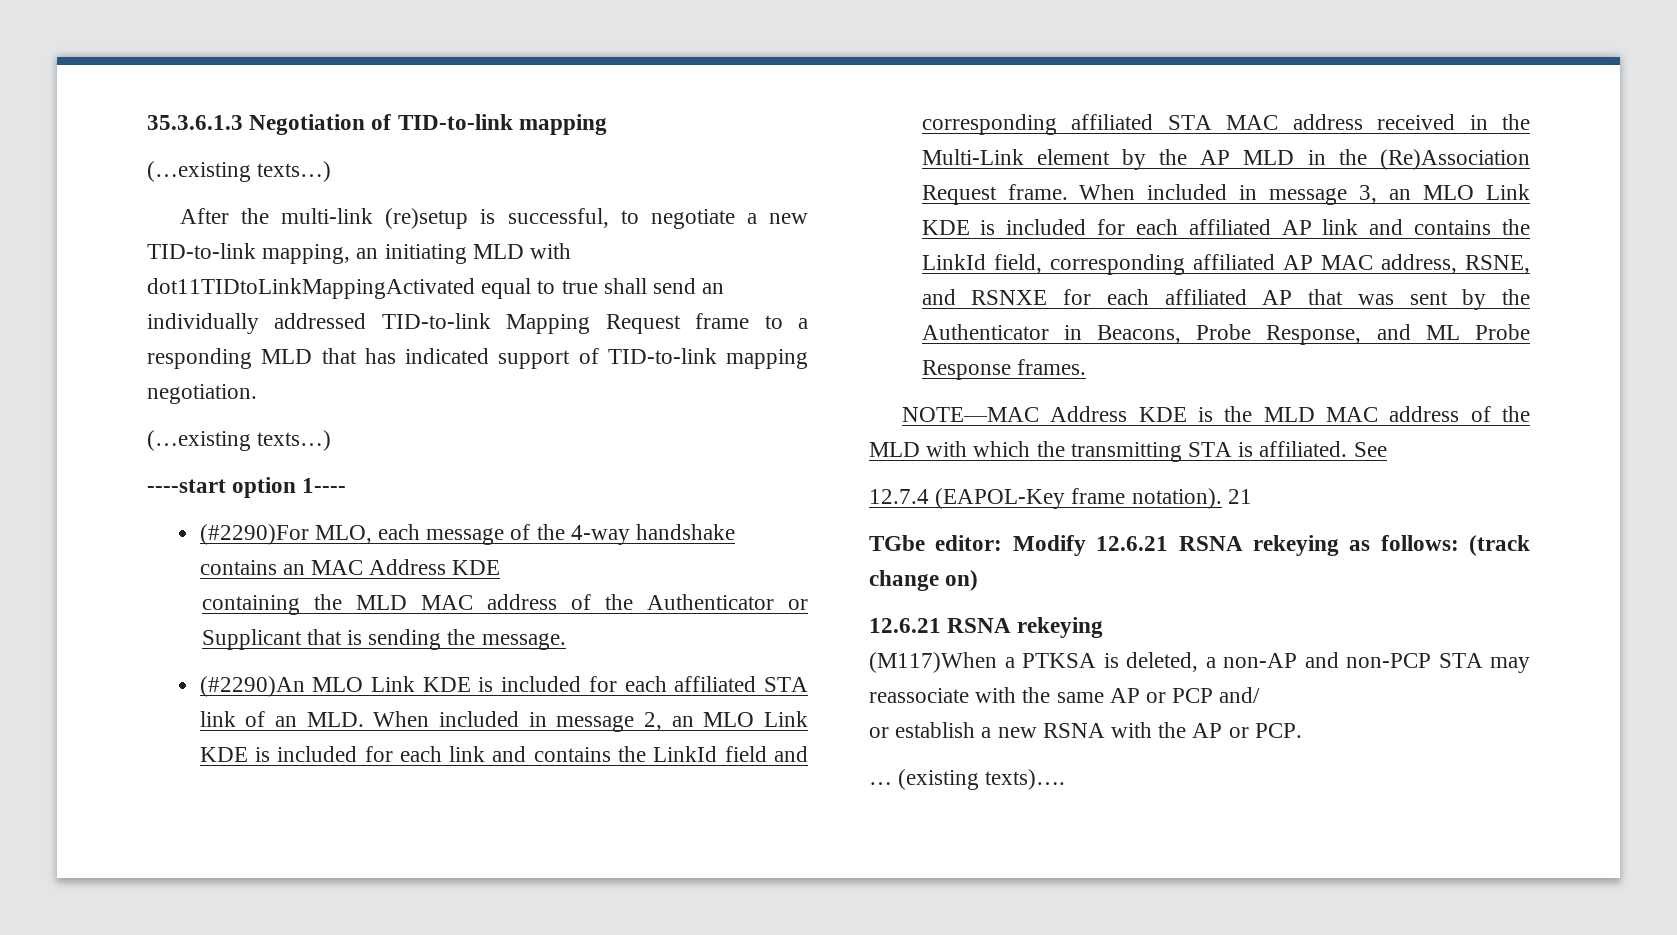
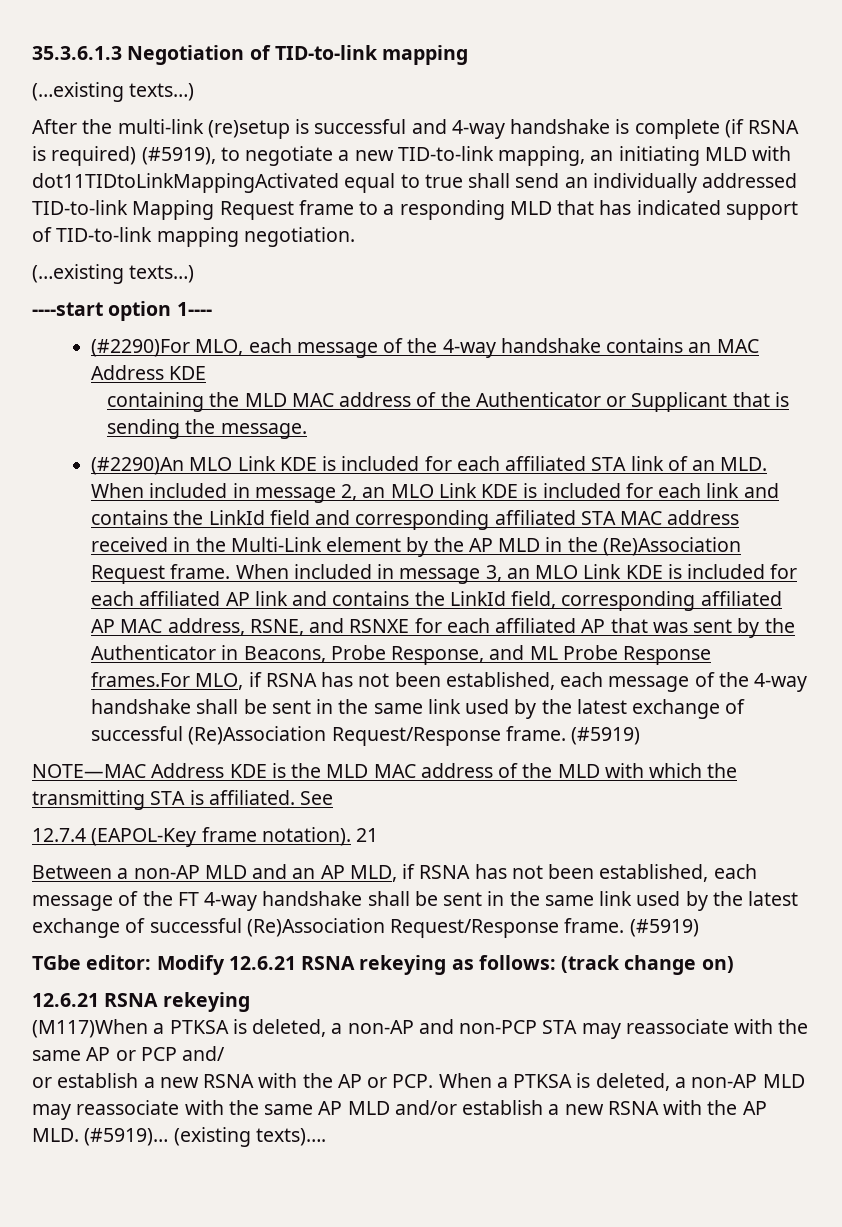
- After the multi-link (re)setup is successful, to negotiate a new TID-to-link mapping, an initiating MLD with dot11TIDtoLinkMappingActivated equal to true shall send an individually addressed TID-to-link Mapping Request frame to a responding MLD that has indicated support of TID-to-link mapping negotiation.
+ After the multi-link (re)setup is successful and 4-way handshake is complete (if RSNA is required) (#5919), to negotiate a new TID-to-link mapping, an initiating MLD with dot11TIDtoLinkMappingActivated equal to true shall send an individually addressed TID-to-link Mapping Request frame to a responding MLD that has indicated support of TID-to-link mapping negotiation.
- When included in message 3, an MLO Link KDE is included for each affiliated AP link and contains the LinkId field, corresponding affiliated AP MAC address, RSNE, and RSNXE for each affiliated AP that was sent by the Authenticator in Beacons, Probe Response, and ML Probe Response frames.
+ When included in message 3, an MLO Link KDE is included for each affiliated AP link and contains the LinkId field, corresponding affiliated AP MAC address, RSNE, and RSNXE for each affiliated AP that was sent by the Authenticator in Beacons, Probe Response, and ML Probe Response frames.For MLO, if RSNA has not been established, each message of the 4-way handshake shall be sent in the same link used by the latest exchange of successful (Re)Association Request/Response frame. (#5919)
+ Between a non-AP MLD and an AP MLD, if RSNA has not been established, each message of the FT 4-way handshake shall be sent in the same link used by the latest exchange of successful (Re)Association Request/Response frame. (#5919)
- or establish a new RSNA with the AP or PCP.
- …
+ or establish a new RSNA with the AP or PCP. When a PTKSA is deleted, a non-AP MLD may reassociate with the same AP MLD and/or establish a new RSNA with the AP MLD. (#5919)…

